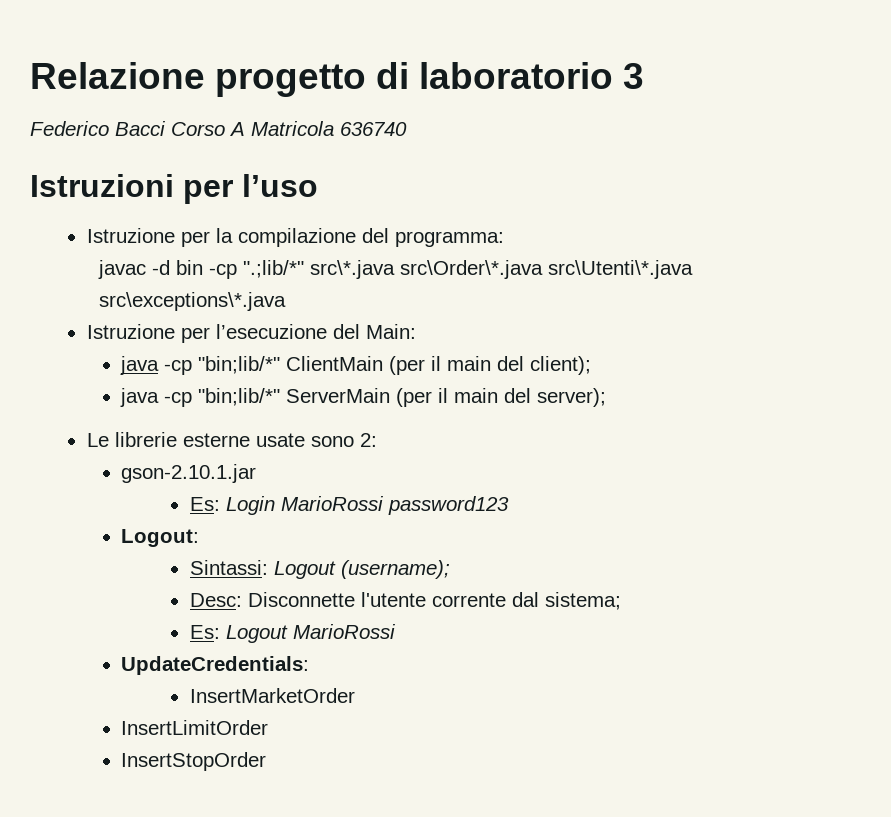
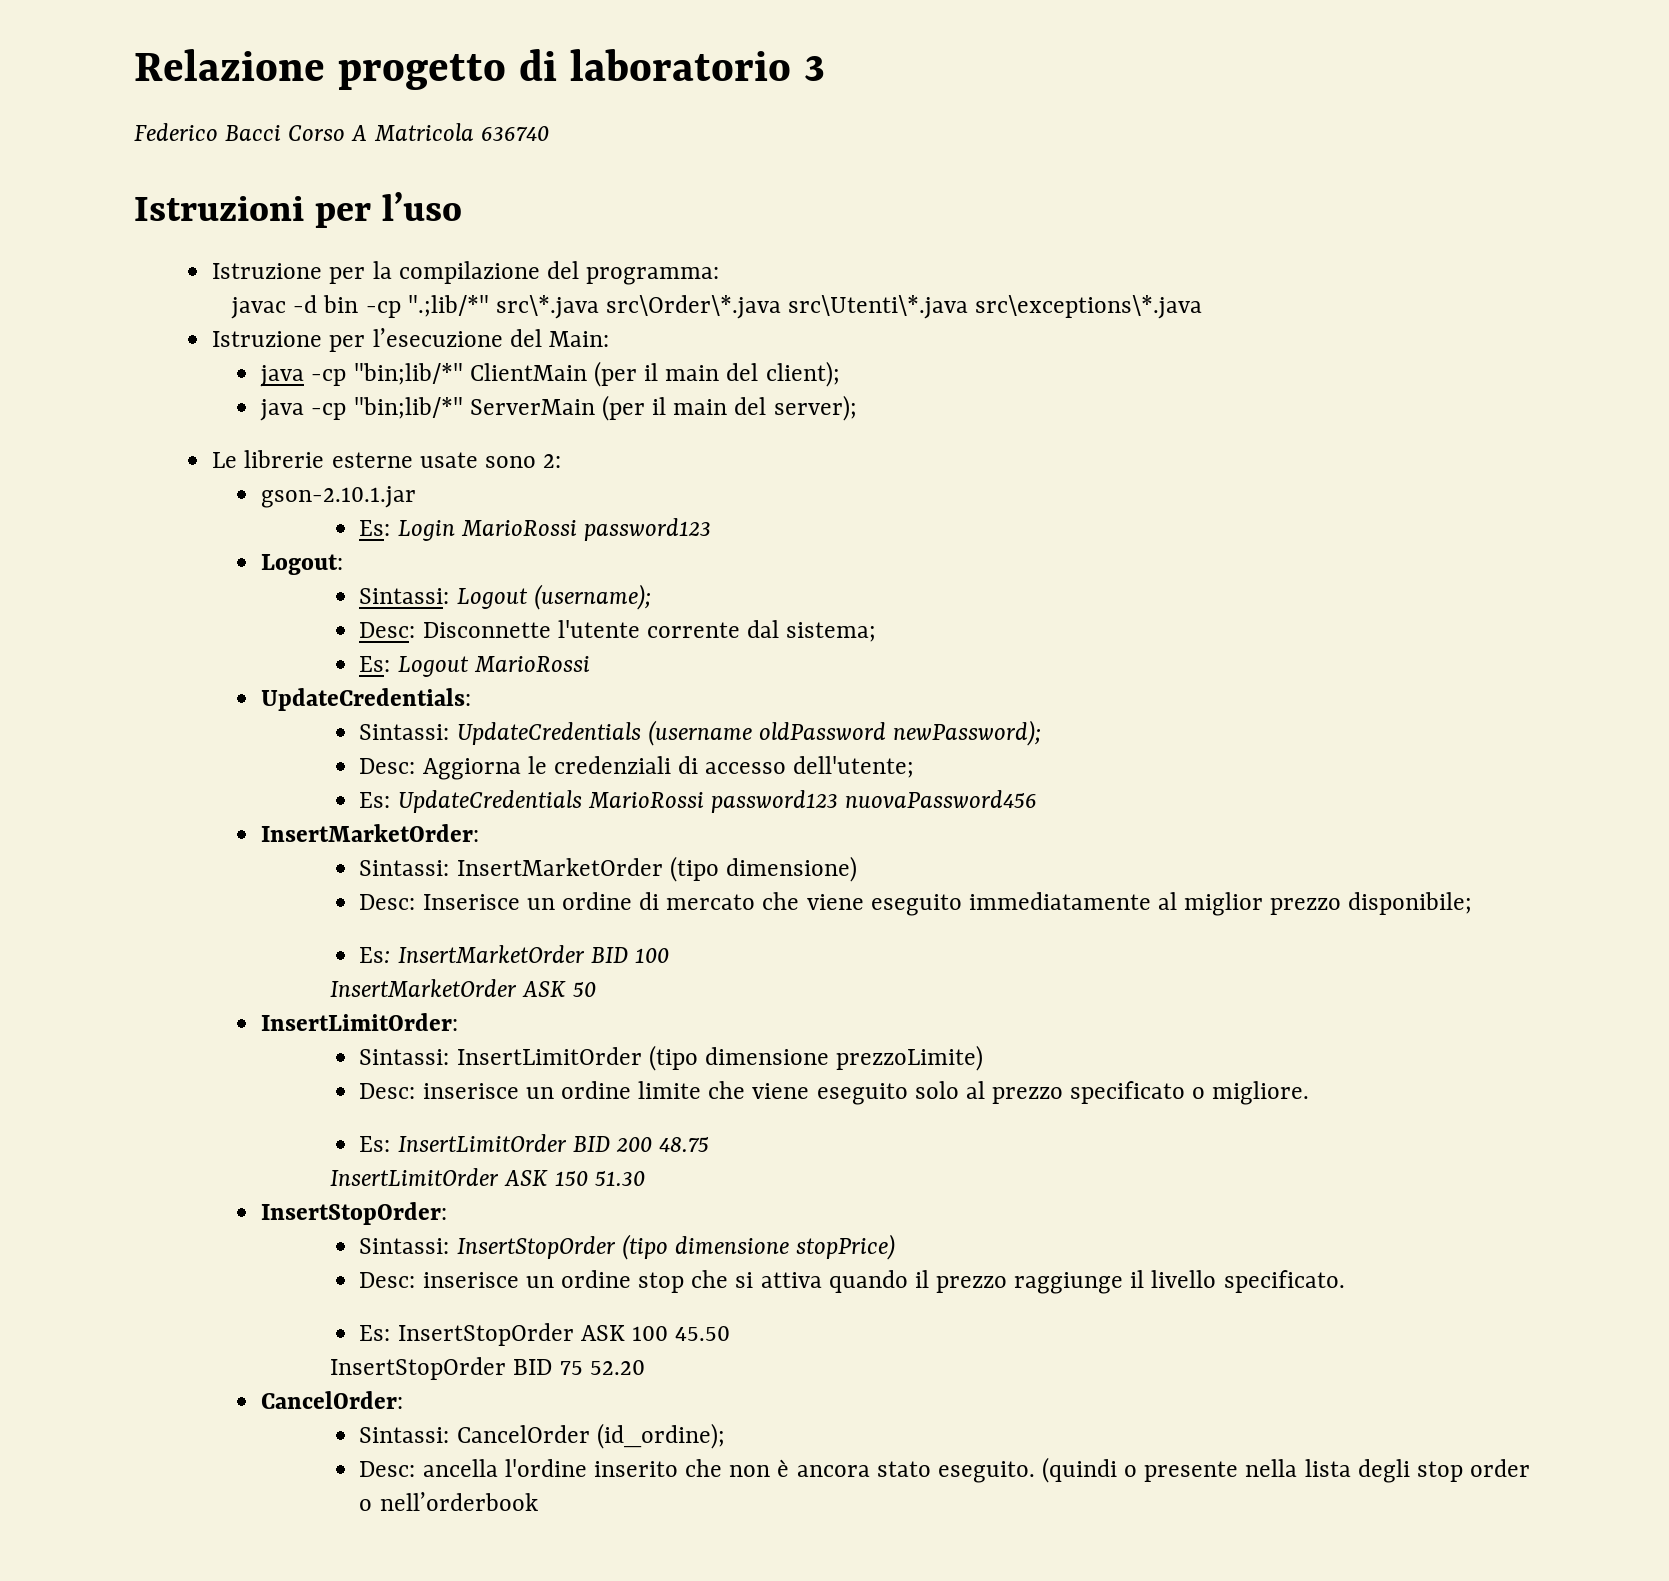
- InsertMarketOrder
- InsertLimitOrder
- InsertStopOrder
+ Sintassi: UpdateCredentials (username oldPassword newPassword);
+ Desc: Aggiorna le credenziali di accesso dell'utente;
+ Es: UpdateCredentials MarioRossi password123 nuovaPassword456
+ InsertMarketOrder:
+ Sintassi: InsertMarketOrder (tipo dimensione)
+ Desc: Inserisce un ordine di mercato che viene eseguito immediatamente al miglior prezzo disponibile;
+ Es: InsertMarketOrder BID 100
+ InsertMarketOrder ASK 50
+ InsertLimitOrder:
+ Sintassi: InsertLimitOrder (tipo dimensione prezzoLimite)
+ Desc: inserisce un ordine limite che viene eseguito solo al prezzo specificato o migliore.
+ Es: InsertLimitOrder BID 200 48.75
+ InsertLimitOrder ASK 150 51.30
+ InsertStopOrder:
+ Sintassi: InsertStopOrder (tipo dimensione stopPrice)
+ Desc: inserisce un ordine stop che si attiva quando il prezzo raggiunge il livello specificato.
+ Es: InsertStopOrder ASK 100 45.50
+ InsertStopOrder BID 75 52.20
+ CancelOrder:
+ Sintassi: CancelOrder (id_ordine);
+ Desc: ancella l'ordine inserito che non è ancora stato eseguito. (quindi o presente nella lista degli stop order o nell’orderbook

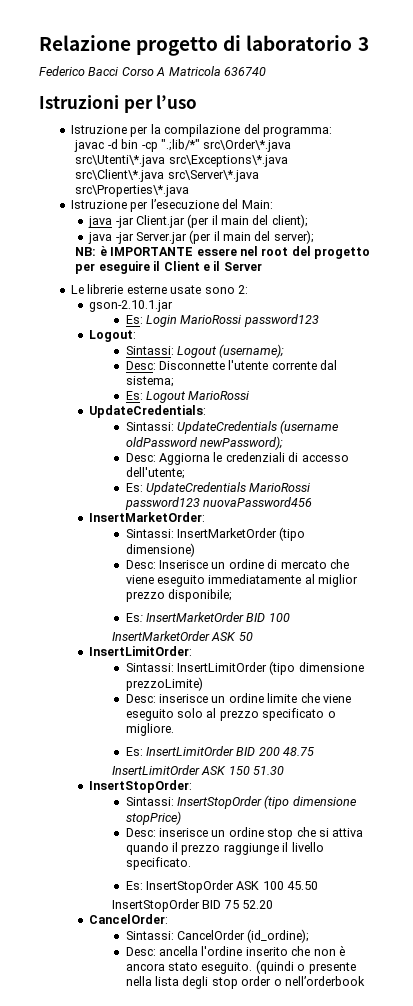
- javac -d bin -cp ".;lib/*" src\*.java src\Order\*.java src\Utenti\*.java src\exceptions\*.java
+ javac -d bin -cp ".;lib/*" src\Order\*.java src\Utenti\*.java src\Exceptions\*.java src\Client\*.java src\Server\*.java src\Properties\*.java
- java -cp "bin;lib/*" ClientMain (per il main del client);
+ java -jar Client.jar (per il main del client);
- java -cp "bin;lib/*" ServerMain (per il main del server);
+ java -jar Server.jar (per il main del server);
+ NB: è IMPORTANTE essere nel root del progetto per eseguire il Client e il Server

